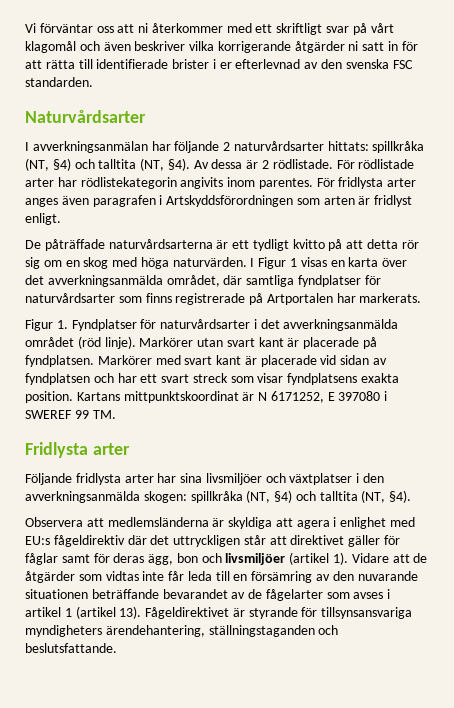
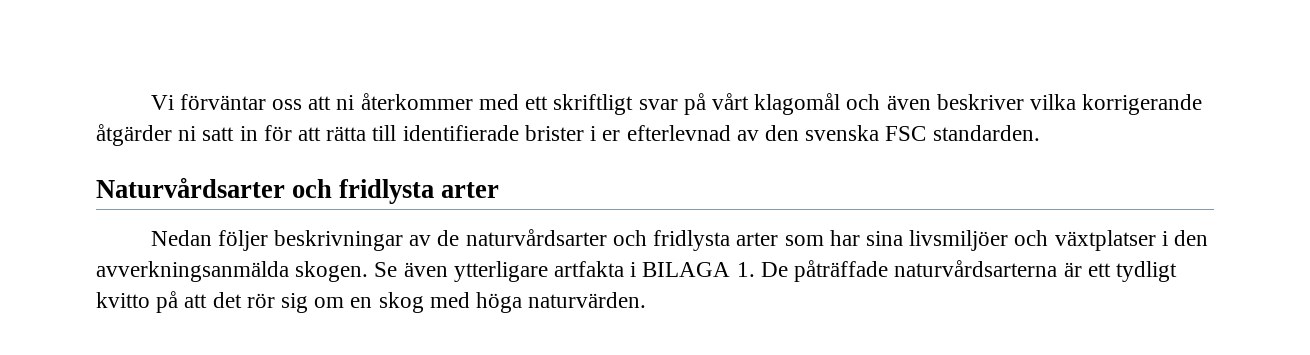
- Naturvårdsarter
- I avverkningsanmälan har följande 2 naturvårdsarter hittats: spillkråka (NT, §4) och talltita (NT, §4). Av dessa är 2 rödlistade. För rödlistade arter har rödlistekategorin angivits inom parentes. För fridlysta arter anges även paragrafen i Artskyddsförordningen som arten är fridlyst enligt.
- De påträffade naturvårdsarterna är ett tydligt kvitto på att detta rör sig om en skog med höga naturvärden. I Figur 1 visas en karta över det avverkningsanmälda området, där samtliga fyndplatser för naturvårdsarter som finns registrerade på Artportalen har markerats.
- Figur 1. Fyndplatser för naturvårdsarter i det avverkningsanmälda området (röd linje). Markörer utan svart kant är placerade på fyndplatsen. Markörer med svart kant är placerade vid sidan av fyndplatsen och har ett svart streck som visar fyndplatsens exakta position. Kartans mittpunktskoordinat är N 6171252, E 397080 i SWEREF 99 TM.
- Fridlysta arter
- Följande fridlysta arter har sina livsmiljöer och växtplatser i den avverkningsanmälda skogen: spillkråka (NT, §4) och talltita (NT, §4).
- Observera att medlemsländerna är skyldiga att agera i enlighet med EU:s fågeldirektiv där det uttryckligen står att direktivet gäller för fåglar samt för deras ägg, bon och livsmiljöer (artikel 1). Vidare att de åtgärder som vidtas inte får leda till en försämring av den nuvarande situationen beträffande bevarandet av de fågelarter som avses i artikel 1 (artikel 13). Fågeldirektivet är styrande för tillsynsansvariga myndigheters ärendehantering, ställningstaganden och beslutsfattande.
+ Naturvårdsarter och fridlysta arter
+ Nedan följer beskrivningar av de naturvårdsarter och fridlysta arter som har sina livsmiljöer och växtplatser i den avverkningsanmälda skogen. Se även ytterligare artfakta i BILAGA 1. De påträffade naturvårdsarterna är ett tydligt kvitto på att det rör sig om en skog med höga naturvärden.

